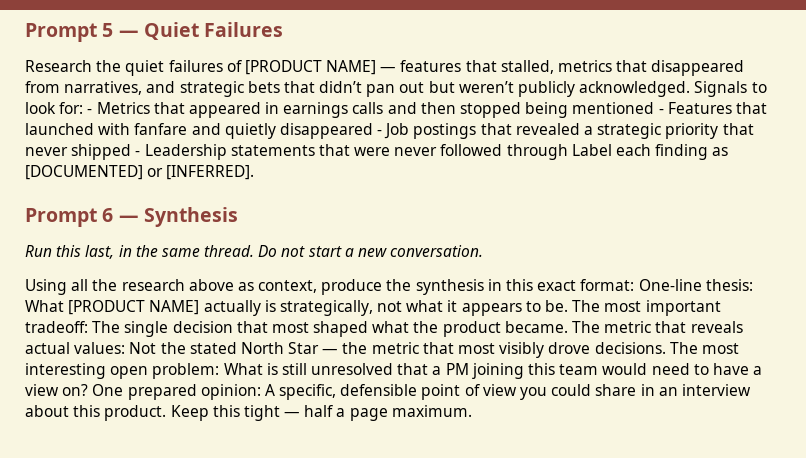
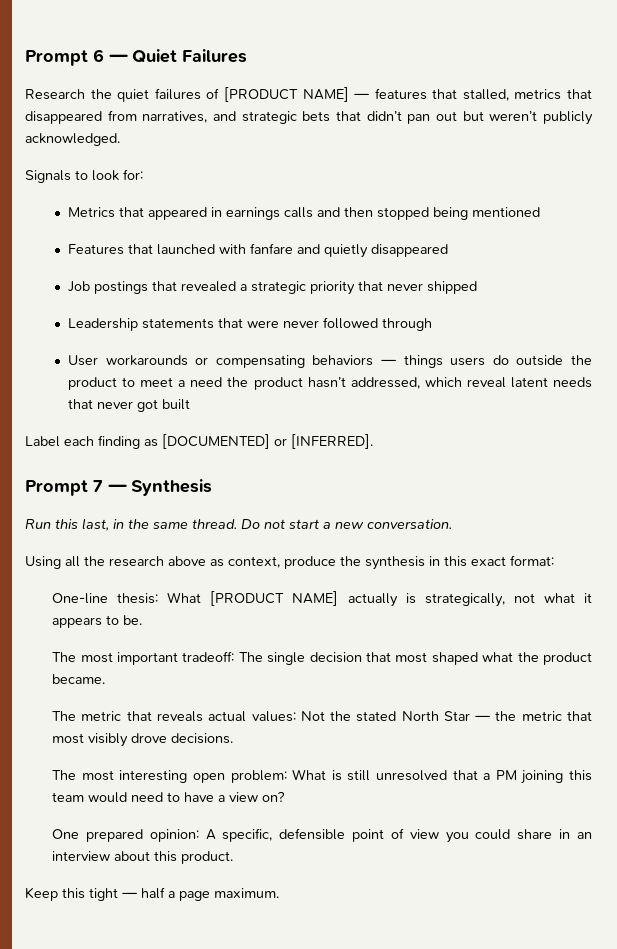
- Prompt 5 — Quiet Failures
+ Prompt 6 — Quiet Failures
- Research the quiet failures of [PRODUCT NAME] — features that stalled, metrics that disappeared from narratives, and strategic bets that didn’t pan out but weren’t publicly acknowledged. Signals to look for: - Metrics that appeared in earnings calls and then stopped being mentioned - Features that launched with fanfare and quietly disappeared - Job postings that revealed a strategic priority that never shipped - Leadership statements that were never followed through Label each finding as [DOCUMENTED] or [INFERRED].
+ Research the quiet failures of [PRODUCT NAME] — features that stalled, metrics that disappeared from narratives, and strategic bets that didn’t pan out but weren’t publicly acknowledged.
+ Signals to look for:
+ Metrics that appeared in earnings calls and then stopped being mentioned
+ Features that launched with fanfare and quietly disappeared
+ Job postings that revealed a strategic priority that never shipped
+ Leadership statements that were never followed through
+ User workarounds or compensating behaviors — things users do outside the product to meet a need the product hasn’t addressed, which reveal latent needs that never got built
+ Label each finding as [DOCUMENTED] or [INFERRED].
- Prompt 6 — Synthesis
+ Prompt 7 — Synthesis
- Using all the research above as context, produce the synthesis in this exact format: One-line thesis:
+ Using all the research above as context, produce the synthesis in this exact format:
+ One-line thesis:
- What [PRODUCT NAME] actually is strategically, not what it appears to be. The most important tradeoff:
+ What [PRODUCT NAME] actually is strategically, not what it appears to be.
+ The most important tradeoff:
- The single decision that most shaped what the product became. The metric that reveals actual values:
+ The single decision that most shaped what the product became.
+ The metric that reveals actual values:
- Not the stated North Star — the metric that most visibly drove decisions. The most interesting open problem:
+ Not the stated North Star — the metric that most visibly drove decisions.
+ The most interesting open problem:
- What is still unresolved that a PM joining this team would need to have a view on? One prepared opinion:
+ What is still unresolved that a PM joining this team would need to have a view on?
+ One prepared opinion:
- A specific, defensible point of view you could share in an interview about this product. Keep this tight — half a page maximum.
+ A specific, defensible point of view you could share in an interview about this product.
+ Keep this tight — half a page maximum.

